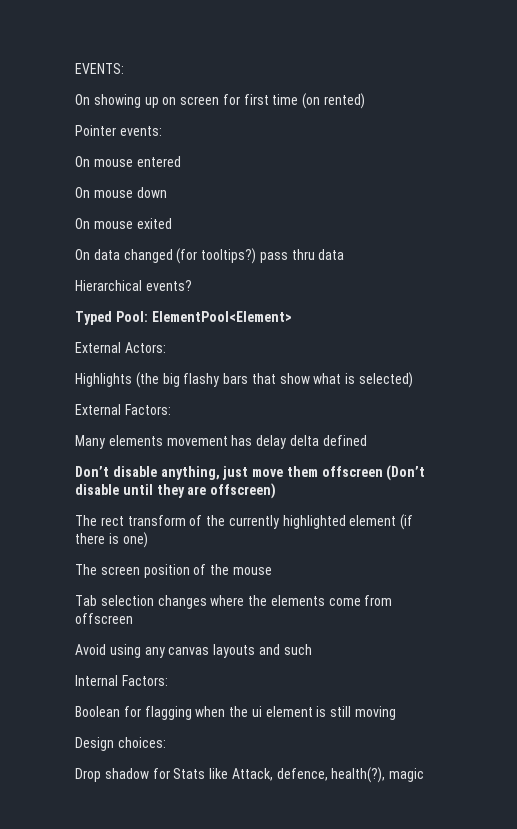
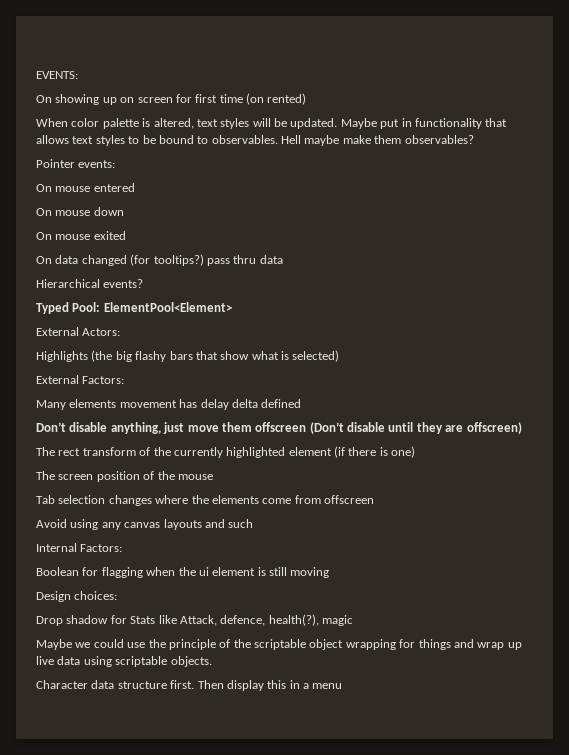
+ When color palette is altered, text styles will be updated. Maybe put in functionality that allows text styles to be bound to observables. Hell maybe make them observables?
+ Maybe we could use the principle of the scriptable object wrapping for things and wrap up live data using scriptable objects.
+ Character data structure first. Then display this in a menu

